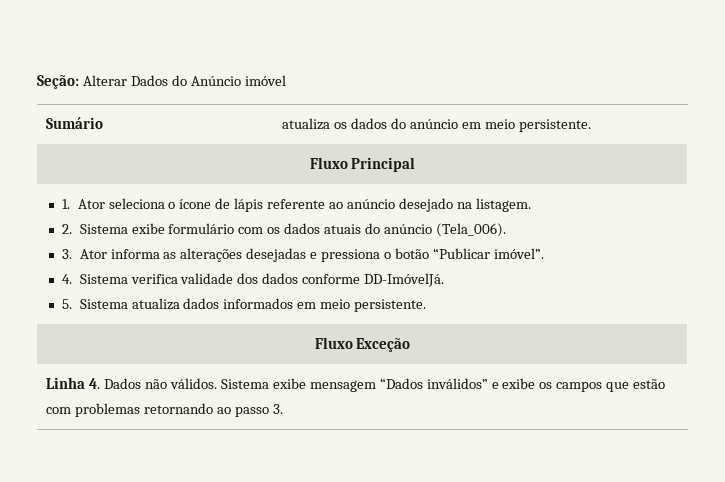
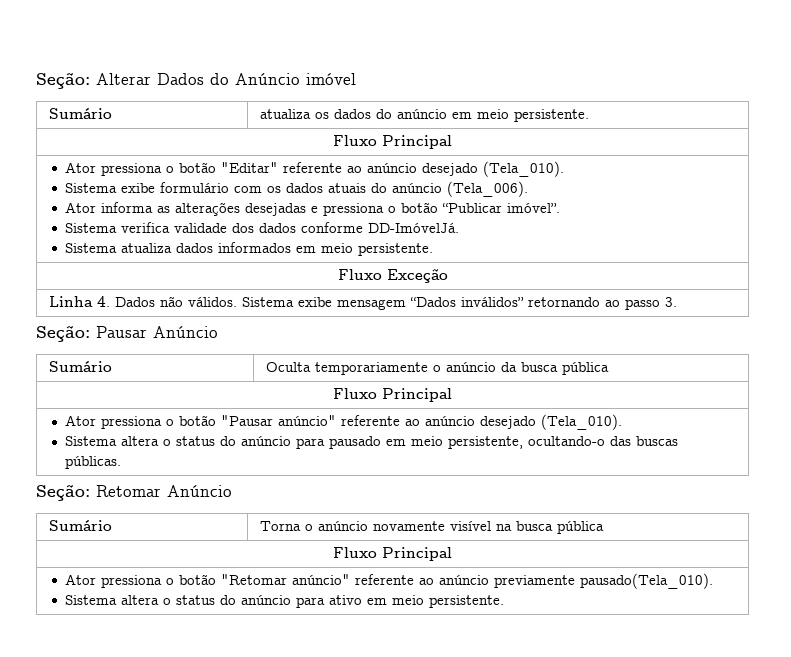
- 1. Ator seleciona o ícone de lápis referente ao anúncio desejado na listagem.
- 2. Sistema exibe formulário com os dados atuais do anúncio (Tela_006).
+ Ator pressiona o botão "Editar" referente ao anúncio desejado (Tela_010).
+ Sistema exibe formulário com os dados atuais do anúncio (Tela_006).
- 3. Ator informa as alterações desejadas e pressiona o botão “Publicar imóvel”.
+ Ator informa as alterações desejadas e pressiona o botão “Publicar imóvel”.
- 4. Sistema verifica validade dos dados conforme DD-ImóvelJá.
+ Sistema verifica validade dos dados conforme DD-ImóvelJá.
- 5. Sistema atualiza dados informados em meio persistente.
+ Sistema atualiza dados informados em meio persistente.
- Linha 4. Dados não válidos. Sistema exibe mensagem “Dados inválidos” e exibe os campos que estão com problemas retornando ao passo 3.
+ Linha 4. Dados não válidos. Sistema exibe mensagem “Dados inválidos” retornando ao passo 3.
+ Seção: Pausar Anúncio
+ Sumário | Oculta temporariamente o anúncio da busca pública
+ Fluxo Principal
+ Ator pressiona o botão "Pausar anúncio" referente ao anúncio desejado (Tela_010).
+ Sistema altera o status do anúncio para pausado em meio persistente, ocultando-o das buscas públicas.
+ Seção: Retomar Anúncio
+ Sumário | Torna o anúncio novamente visível na busca pública
+ Fluxo Principal
+ Ator pressiona o botão "Retomar anúncio" referente ao anúncio previamente pausado(Tela_010).
+ Sistema altera o status do anúncio para ativo em meio persistente.

